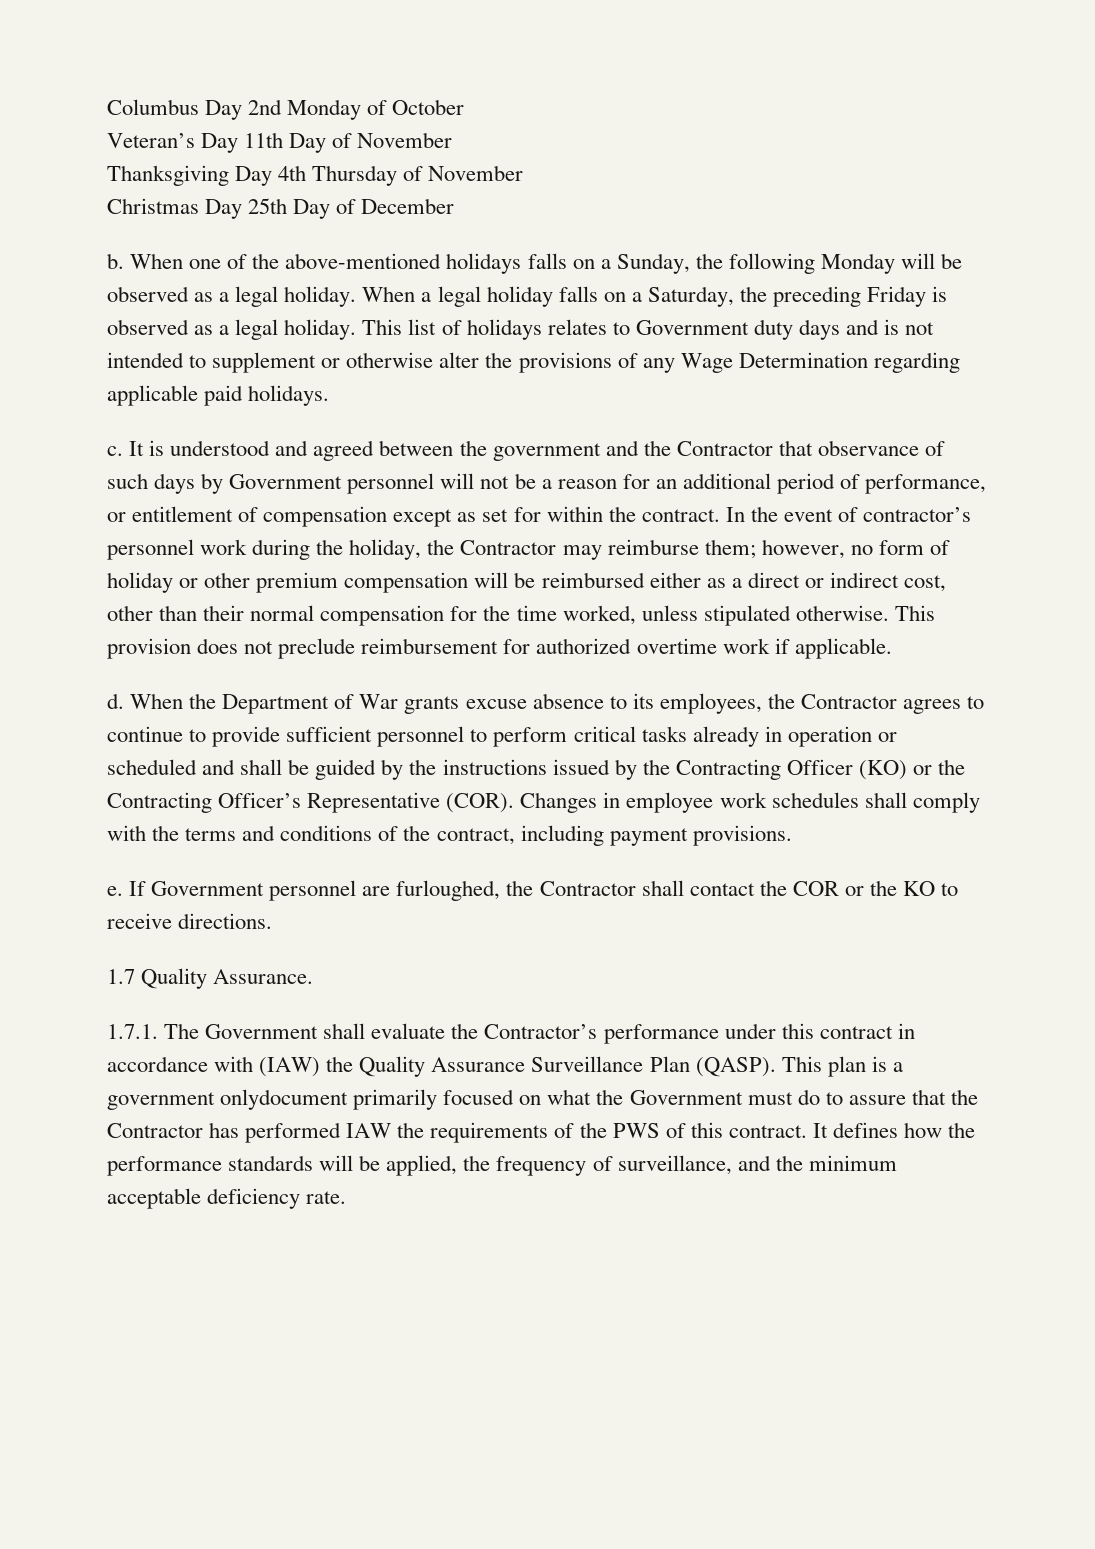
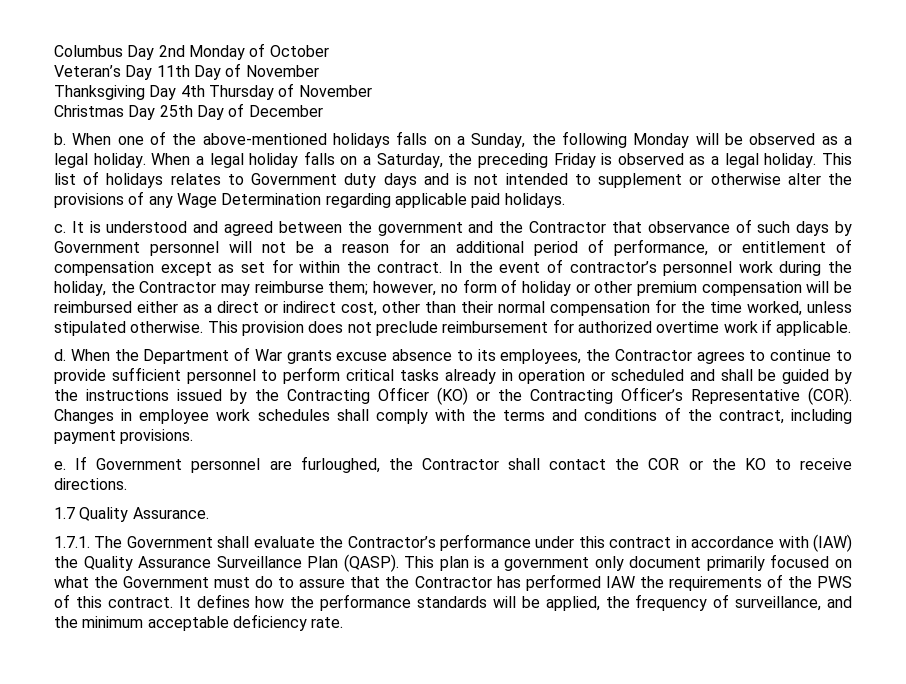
- This plan is a government onlydocument primarily focused on what the Government must do to assure that the Contractor has performed IAW the requirements of the PWS of this contract.
+ This plan is a government only document primarily focused on what the Government must do to assure that the Contractor has performed IAW the requirements of the PWS of this contract.

